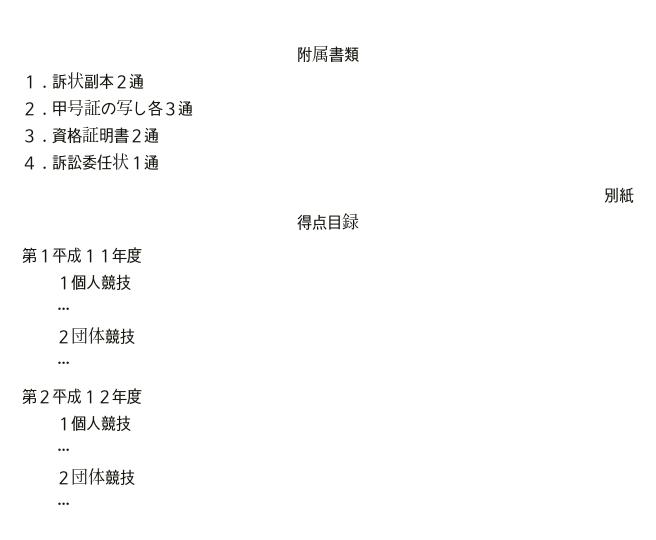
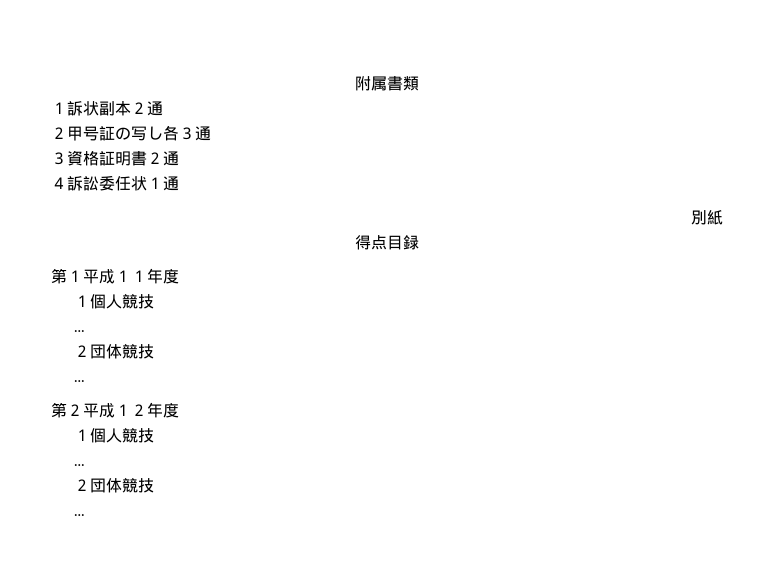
- １．訴状副本２通
+ １訴状副本２通
- ２．甲号証の写し各３通
+ ２甲号証の写し各３通
- ３．資格証明書２通
+ ３資格証明書２通
- ４．訴訟委任状１通
+ ４訴訟委任状１通

